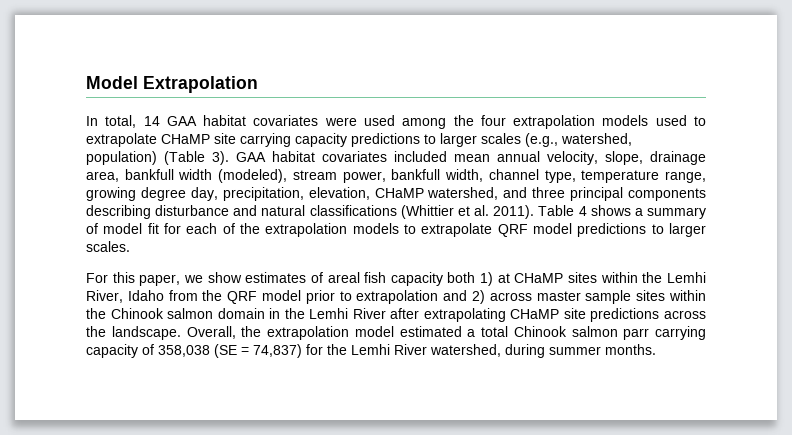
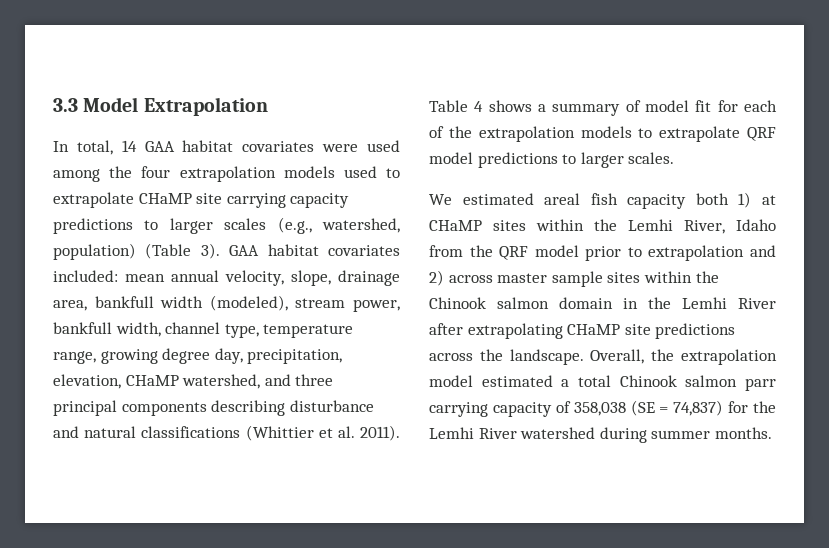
- Model Extrapolation
+ 3.3 Model Extrapolation
- GAA habitat covariates included mean annual velocity, slope, drainage area, bankfull width (modeled), stream power, bankfull width, channel type, temperature range, growing degree day, precipitation, elevation, CHaMP watershed, and three principal components describing disturbance and natural classifications (Whittier et al. 2011).
+ GAA habitat covariates included: mean annual velocity, slope, drainage area, bankfull width (modeled), stream power, bankfull width, channel type, temperature range, growing degree day, precipitation, elevation, CHaMP watershed, and three principal components describing disturbance and natural classifications (Whittier et al. 2011).
- For this paper, we show estimates of areal fish capacity both 1) at CHaMP sites within the Lemhi River, Idaho from the QRF model prior to extrapolation and 2) across master sample sites within the Chinook salmon domain in the Lemhi River after extrapolating CHaMP site predictions across the landscape.
+ We estimated areal fish capacity both 1) at CHaMP sites within the Lemhi River, Idaho from the QRF model prior to extrapolation and 2) across master sample sites within the Chinook salmon domain in the Lemhi River after extrapolating CHaMP site predictions across the landscape.
- Overall, the extrapolation model estimated a total Chinook salmon parr carrying capacity of 358,038 (SE = 74,837) for the Lemhi River watershed, during summer months.
+ Overall, the extrapolation model estimated a total Chinook salmon parr carrying capacity of 358,038 (SE = 74,837) for the Lemhi River watershed during summer months.

